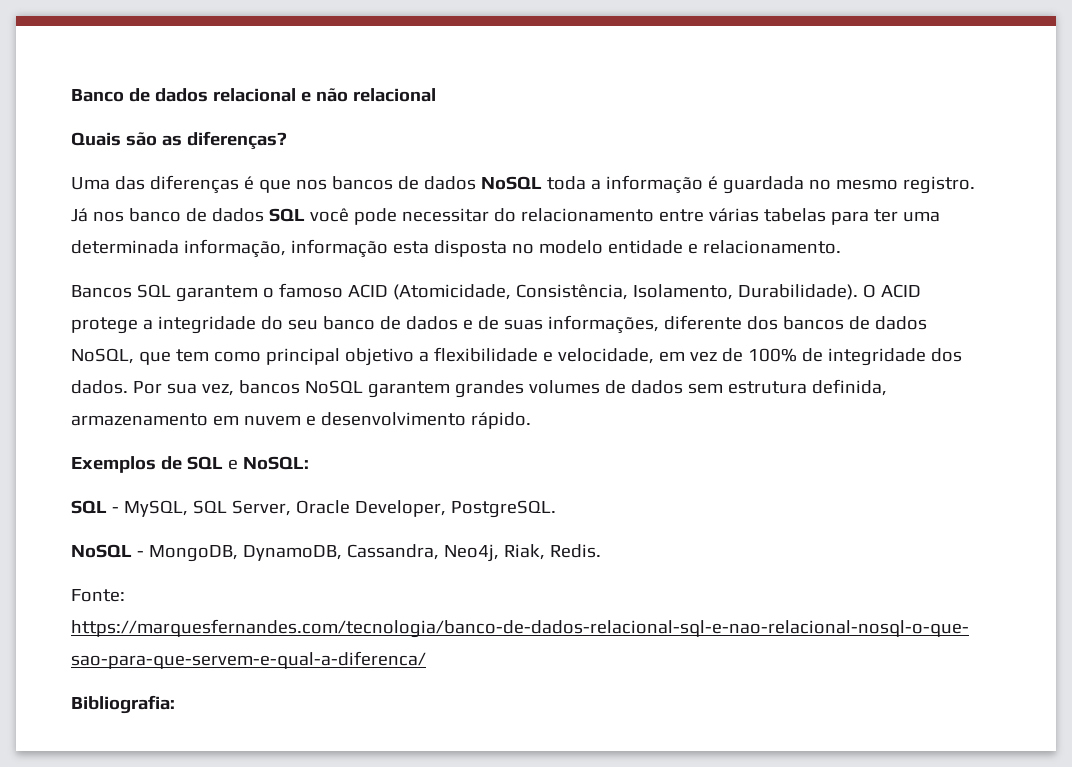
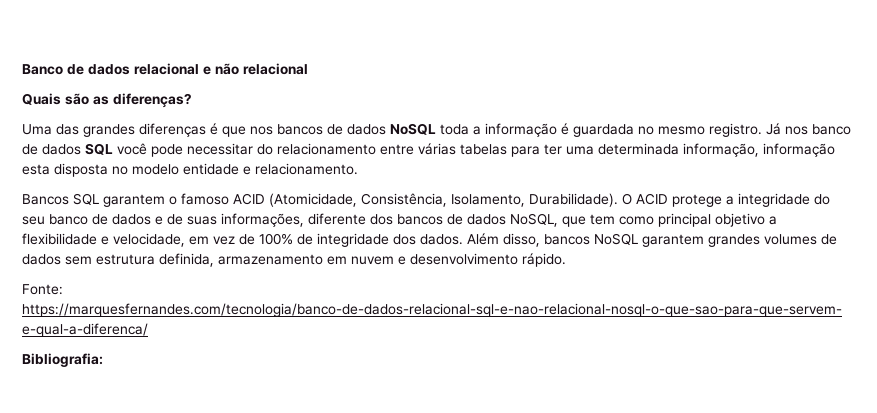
- Uma das diferenças é que nos bancos de dados NoSQL toda a informação é guardada no mesmo registro.
+ Uma das grandes diferenças é que nos bancos de dados NoSQL toda a informação é guardada no mesmo registro.
- Por sua vez, bancos NoSQL garantem grandes volumes de dados sem estrutura definida, armazenamento em nuvem e desenvolvimento rápido.
+ Além disso, bancos NoSQL garantem grandes volumes de dados sem estrutura definida, armazenamento em nuvem e desenvolvimento rápido.
- Exemplos de SQL e NoSQL:
- SQL - MySQL, SQL Server, Oracle Developer, PostgreSQL.
- NoSQL - MongoDB, DynamoDB, Cassandra, Neo4j, Riak, Redis.

